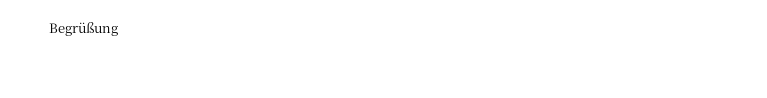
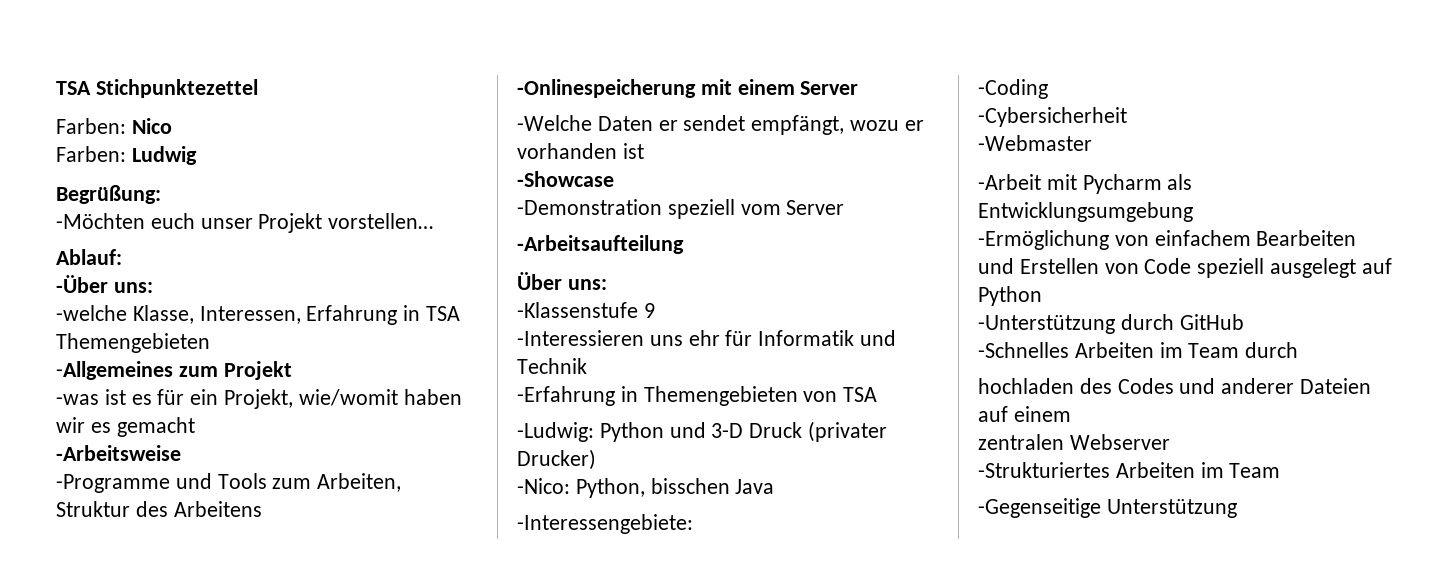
- Begrüßung
+ TSA Stichpunktezettel
+ Farben: Nico
+ Farben: Ludwig
+ Begrüßung:
+ -Möchten euch unser Projekt vorstellen…
+ Ablauf:
+ -Über uns:
+ -welche Klasse, Interessen, Erfahrung in TSA Themengebieten
+ -Allgemeines zum Projekt
+ -was ist es für ein Projekt, wie/womit haben wir es gemacht
+ -Arbeitsweise
+ -Programme und Tools zum Arbeiten, Struktur des Arbeitens
+ -Onlinespeicherung mit einem Server
+ -Welche Daten er sendet empfängt, wozu er vorhanden ist
+ -Showcase
+ -Demonstration speziell vom Server
+ -Arbeitsaufteilung
+ Über uns:
+ -Klassenstufe 9
+ -Interessieren uns ehr für Informatik und Technik
+ -Erfahrung in Themengebieten von TSA
+ -Ludwig: Python und 3-D Druck (privater Drucker)
+ -Nico: Python, bisschen Java
+ -Interessengebiete:
+ -Coding
+ -Cybersicherheit
+ -Webmaster
+ -Arbeit mit Pycharm als Entwicklungsumgebung
+ -Ermöglichung von einfachem Bearbeiten und Erstellen von Code speziell ausgelegt auf Python
+ -Unterstützung durch GitHub
+ -Schnelles Arbeiten im Team durch
+ hochladen des Codes und anderer Dateien auf einem
+ zentralen Webserver
+ -Strukturiertes Arbeiten im Team
+ -Gegenseitige Unterstützung

